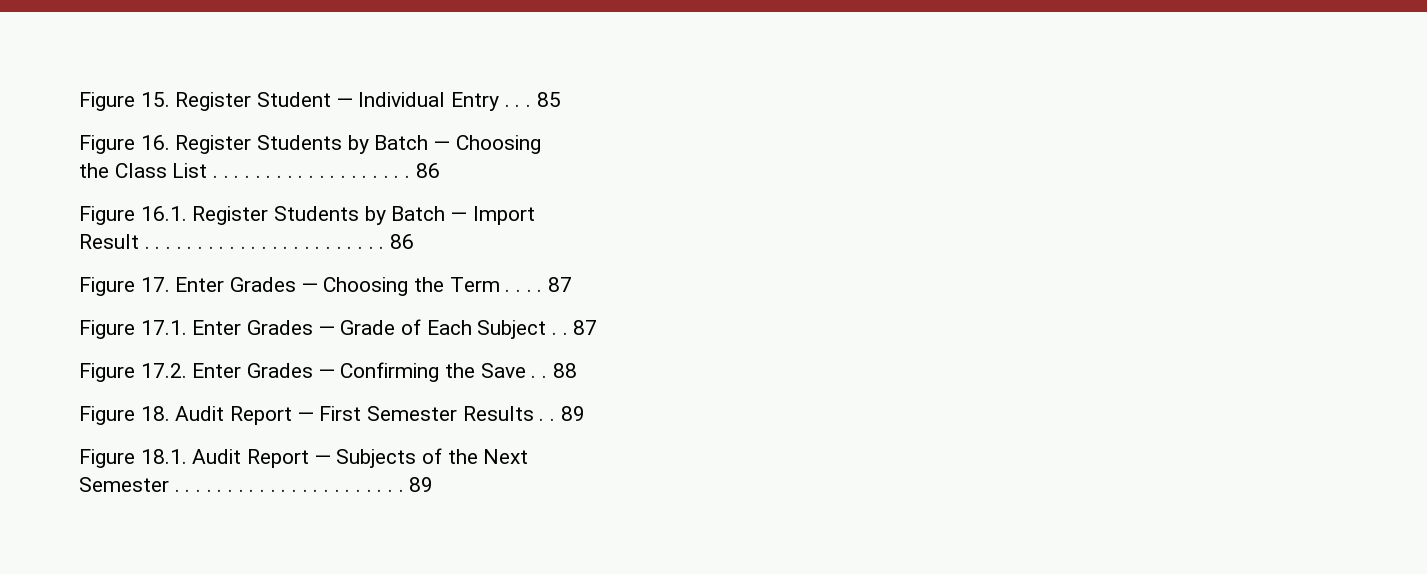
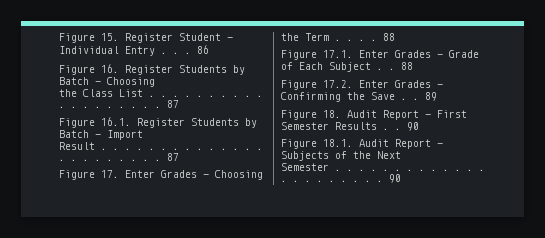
- 85
+ 86
- the Class List . . . . . . . . . . . . . . . . . . . 86
+ the Class List . . . . . . . . . . . . . . . . . . . 87
- Result . . . . . . . . . . . . . . . . . . . . . . . 86
+ Result . . . . . . . . . . . . . . . . . . . . . . . 87
- Figure 17. Enter Grades — Choosing the Term . . . . 87
+ Figure 17. Enter Grades — Choosing the Term . . . . 88
- Figure 17.1. Enter Grades — Grade of Each Subject . . 87
+ Figure 17.1. Enter Grades — Grade of Each Subject . . 88
- 88
+ 89
- Figure 18. Audit Report — First Semester Results . . 89
+ Figure 18. Audit Report — First Semester Results . . 90
- Semester . . . . . . . . . . . . . . . . . . . . . . 89
+ Semester . . . . . . . . . . . . . . . . . . . . . . 90

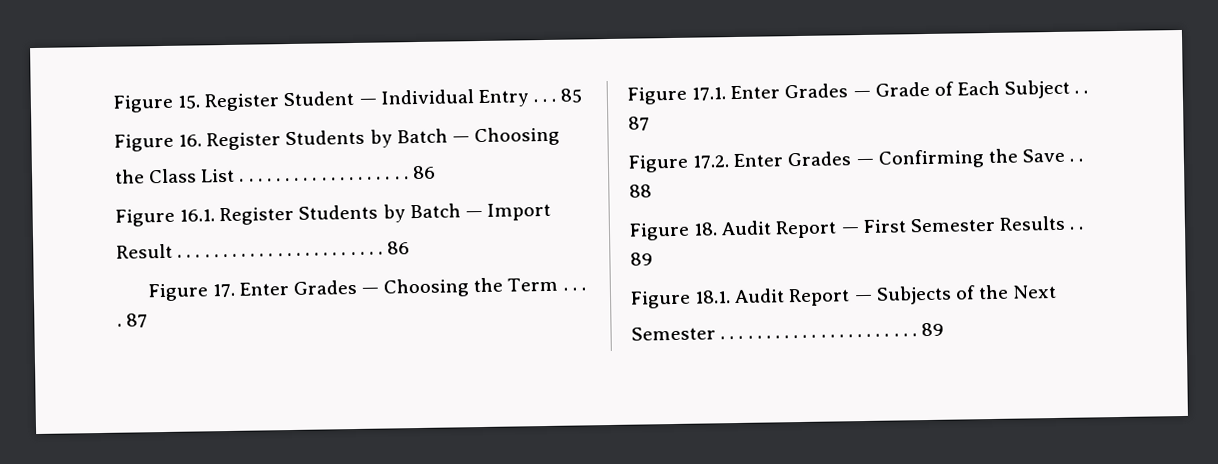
- 86
+ 85
- the Class List . . . . . . . . . . . . . . . . . . . 87
+ the Class List . . . . . . . . . . . . . . . . . . . 86
- Result . . . . . . . . . . . . . . . . . . . . . . . 87
+ Result . . . . . . . . . . . . . . . . . . . . . . . 86
- Figure 17. Enter Grades — Choosing the Term . . . . 88
+ Figure 17. Enter Grades — Choosing the Term . . . . 87
- Figure 17.1. Enter Grades — Grade of Each Subject . . 88
+ Figure 17.1. Enter Grades — Grade of Each Subject . . 87
- 89
+ 88
- Figure 18. Audit Report — First Semester Results . . 90
+ Figure 18. Audit Report — First Semester Results . . 89
- Semester . . . . . . . . . . . . . . . . . . . . . . 90
+ Semester . . . . . . . . . . . . . . . . . . . . . . 89

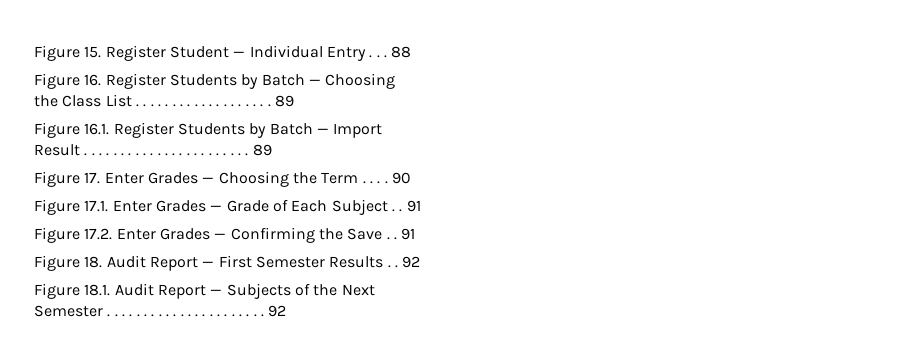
- 85
+ 88
- the Class List . . . . . . . . . . . . . . . . . . . 86
+ the Class List . . . . . . . . . . . . . . . . . . . 89
- Result . . . . . . . . . . . . . . . . . . . . . . . 86
+ Result . . . . . . . . . . . . . . . . . . . . . . . 89
- Figure 17. Enter Grades — Choosing the Term . . . . 87
+ Figure 17. Enter Grades — Choosing the Term . . . . 90
- Figure 17.1. Enter Grades — Grade of Each Subject . . 87
+ Figure 17.1. Enter Grades — Grade of Each Subject . . 91
- Figure 17.2. Enter Grades — Confirming the Save . . 88
+ Figure 17.2. Enter Grades — Confirming the Save . . 91
- Figure 18. Audit Report — First Semester Results . . 89
+ Figure 18. Audit Report — First Semester Results . . 92
- Semester . . . . . . . . . . . . . . . . . . . . . . 89
+ Semester . . . . . . . . . . . . . . . . . . . . . . 92

